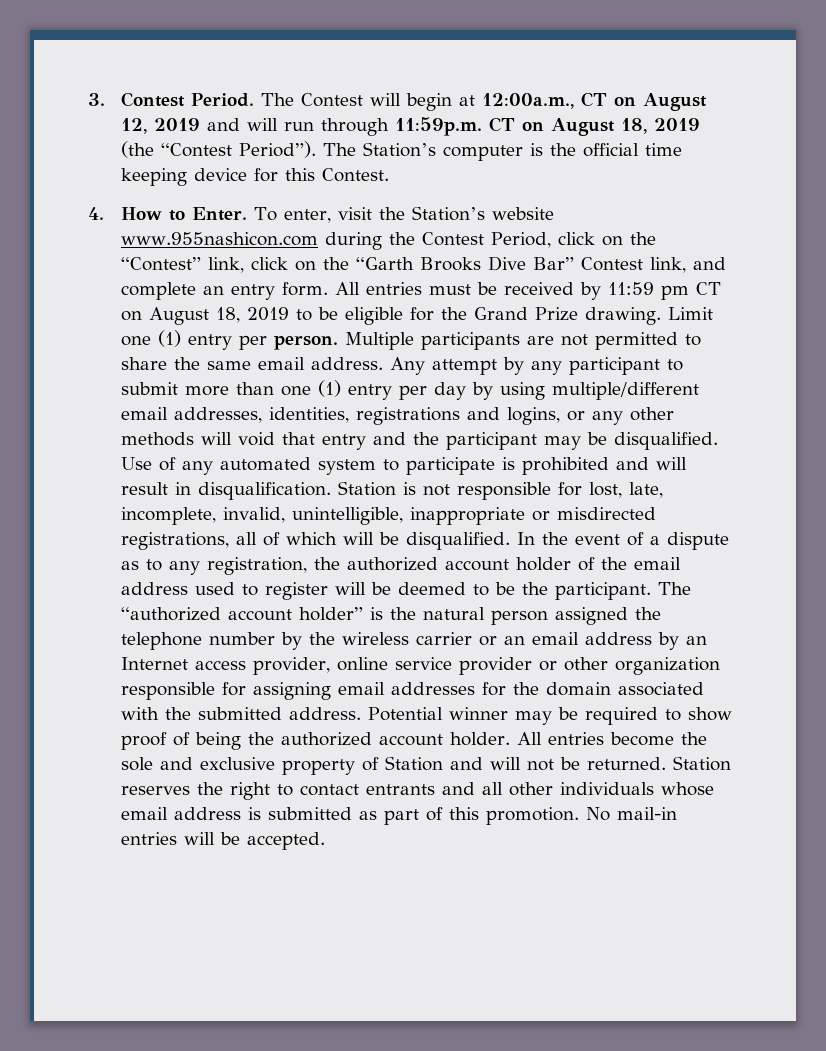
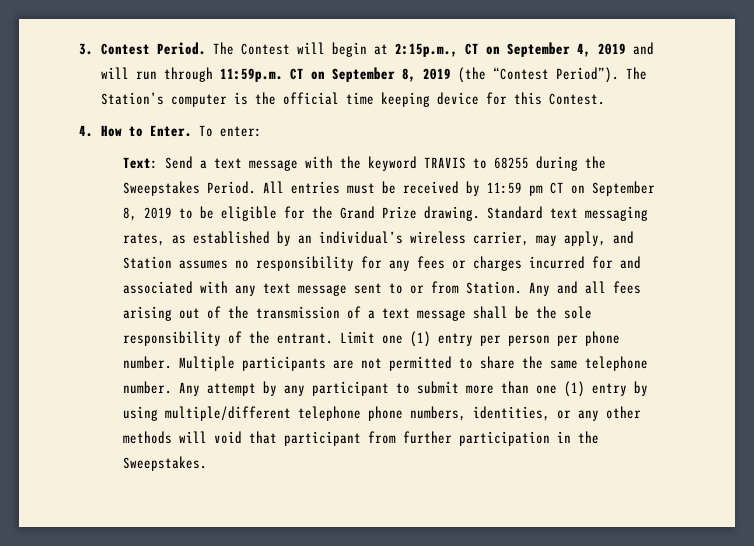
- The Contest will begin at 12:00a.m., CT on August 12, 2019 and will run through 11:59p.m. CT on August 18, 2019 (the “Contest Period”).
+ The Contest will begin at 2:15p.m., CT on September 4, 2019 and will run through 11:59p.m. CT on September 8, 2019 (the “Contest Period”).
- To enter, visit the Station’s website www.955nashicon.com during the Contest Period, click on the “Contest” link, click on the “Garth Brooks Dive Bar” Contest link, and complete an entry form.
+ To enter:
+ Text: Send a text message with the keyword TRAVIS to 68255 during the Sweepstakes Period.
- All entries must be received by 11:59 pm CT on August 18, 2019 to be eligible for the Grand Prize drawing.
+ All entries must be received by 11:59 pm CT on September 8, 2019 to be eligible for the Grand Prize drawing.
+ Standard text messaging rates, as established by an individual’s wireless carrier, may apply, and Station assumes no responsibility for any fees or charges incurred for and associated with any text message sent to or from Station. Any and all fees arising out of the transmission of a text message shall be the sole responsibility of the entrant.
- Limit one (1) entry per person.
+ Limit one (1) entry per person per phone number.
- Multiple participants are not permitted to share the same email address.
+ Multiple participants are not permitted to share the same telephone number.
- Any attempt by any participant to submit more than one (1) entry per day by using multiple/different email addresses, identities, registrations and logins, or any other methods will void that entry and the participant may be disqualified. Use of any automated system to participate is prohibited and will result in disqualification. Station is not responsible for lost, late, incomplete, invalid, unintelligible, inappropriate or misdirected registrations, all of which will be disqualified. In the event of a dispute as to any registration, the authorized account holder of the email address used to register will be deemed to be the participant. The “authorized account holder” is the natural person assigned the telephone number by the wireless carrier or an email address by an Internet access provider, online service provider or other organization responsible for assigning email addresses for the domain associated with the submitted address. Potential winner may be required to show proof of being the authorized account holder. All entries become the sole and exclusive property of Station and will not be returned. Station reserves the right to contact entrants and all other individuals whose email address is submitted as part of this promotion. No mail-in entries will be accepted.
+ Any attempt by any participant to submit more than one (1) entry by using multiple/different telephone phone numbers, identities, or any other methods will void that participant from further participation in the Sweepstakes.

